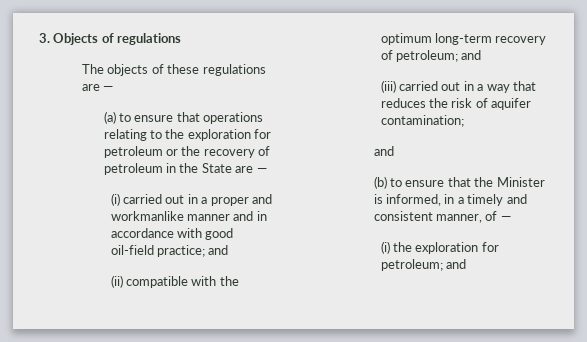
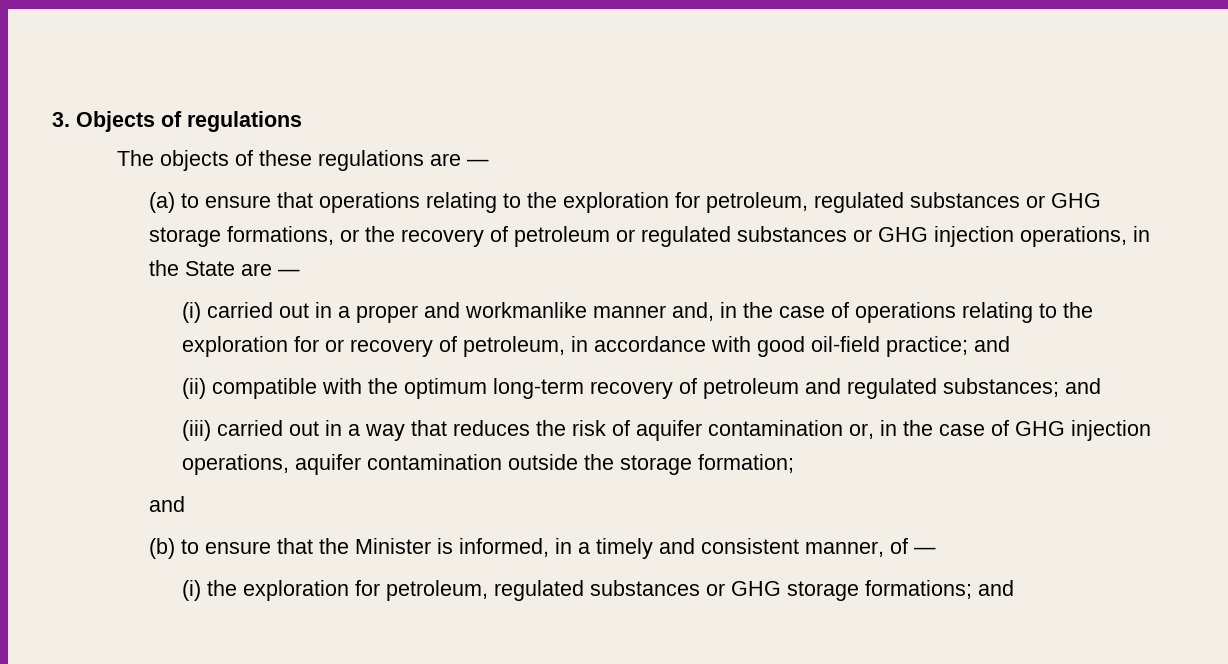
- (a) to ensure that operations relating to the exploration for petroleum or the recovery of petroleum in the State are —
+ (a) to ensure that operations relating to the exploration for petroleum, regulated substances or GHG storage formations, or the recovery of petroleum or regulated substances or GHG injection operations, in the State are —
- (i) carried out in a proper and workmanlike manner and in accordance with good oil-field practice; and
+ (i) carried out in a proper and workmanlike manner and, in the case of operations relating to the exploration for or recovery of petroleum, in accordance with good oil-field practice; and
- (ii) compatible with the optimum long-term recovery of petroleum; and
+ (ii) compatible with the optimum long-term recovery of petroleum and regulated substances; and
- (iii) carried out in a way that reduces the risk of aquifer contamination;
+ (iii) carried out in a way that reduces the risk of aquifer contamination or, in the case of GHG injection operations, aquifer contamination outside the storage formation;
- (i) the exploration for petroleum; and
+ (i) the exploration for petroleum, regulated substances or GHG storage formations; and

